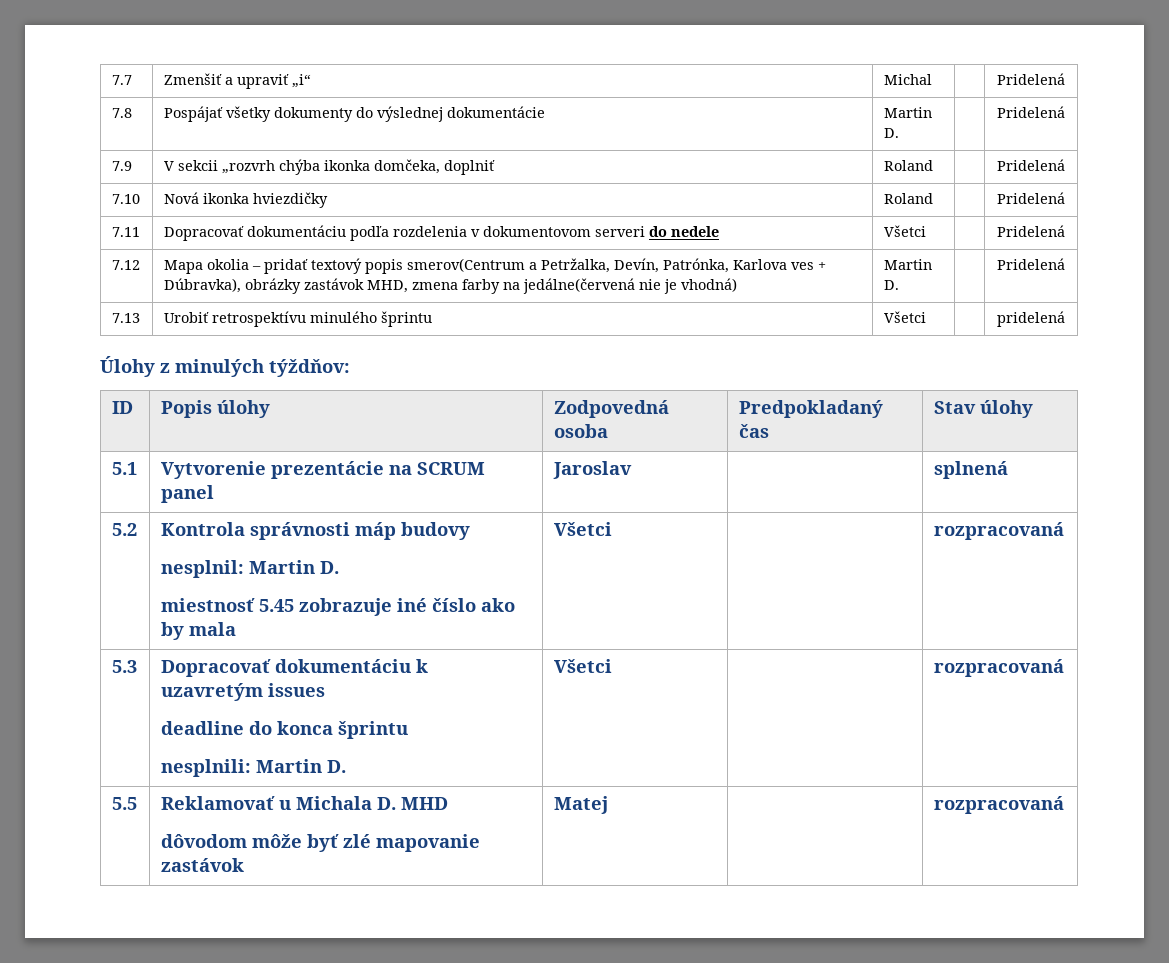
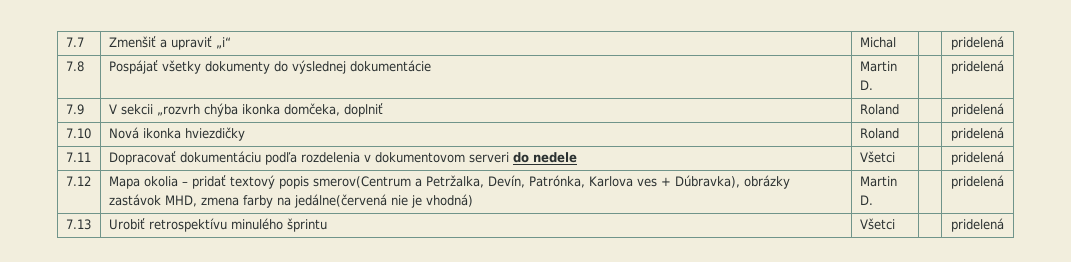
- 7.7 | Zmenšiť a upraviť „i“ | Michal | | Pridelená
+ 7.7 | Zmenšiť a upraviť „i“ | Michal | | pridelená
- 7.8 | Pospájať všetky dokumenty do výslednej dokumentácie | Martin D. | | Pridelená
+ 7.8 | Pospájať všetky dokumenty do výslednej dokumentácie | Martin D. | | pridelená
- 7.9 | V sekcii „rozvrh chýba ikonka domčeka, doplniť | Roland | | Pridelená
+ 7.9 | V sekcii „rozvrh chýba ikonka domčeka, doplniť | Roland | | pridelená
- 7.10 | Nová ikonka hviezdičky | Roland | | Pridelená
+ 7.10 | Nová ikonka hviezdičky | Roland | | pridelená
- 7.11 | Dopracovať dokumentáciu podľa rozdelenia v dokumentovom serveri do nedele | Všetci | | Pridelená
+ 7.11 | Dopracovať dokumentáciu podľa rozdelenia v dokumentovom serveri do nedele | Všetci | | pridelená
- 7.12 | Mapa okolia – pridať textový popis smerov(Centrum a Petržalka, Devín, Patrónka, Karlova ves + Dúbravka), obrázky zastávok MHD, zmena farby na jedálne(červená nie je vhodná) | Martin D. | | Pridelená
+ 7.12 | Mapa okolia – pridať textový popis smerov(Centrum a Petržalka, Devín, Patrónka, Karlova ves + Dúbravka), obrázky zastávok MHD, zmena farby na jedálne(červená nie je vhodná) | Martin D. | | pridelená
- Úlohy z minulých týždňov:
- ID | Popis úlohy | Zodpovedná osoba | Predpokladaný čas | Stav úlohy
- 5.1 | Vytvorenie prezentácie na SCRUM panel | Jaroslav | | splnená
- 5.2 | Kontrola správnosti máp budovy
- nesplnil: Martin D.
- miestnosť 5.45 zobrazuje iné číslo ako by mala | Všetci | | rozpracovaná
- 5.3 | Dopracovať dokumentáciu k uzavretým issues
- deadline do konca šprintu
- nesplnili: Martin D. | Všetci | | rozpracovaná
- 5.5 | Reklamovať u Michala D. MHD
- dôvodom môže byť zlé mapovanie zastávok | Matej | | rozpracovaná

